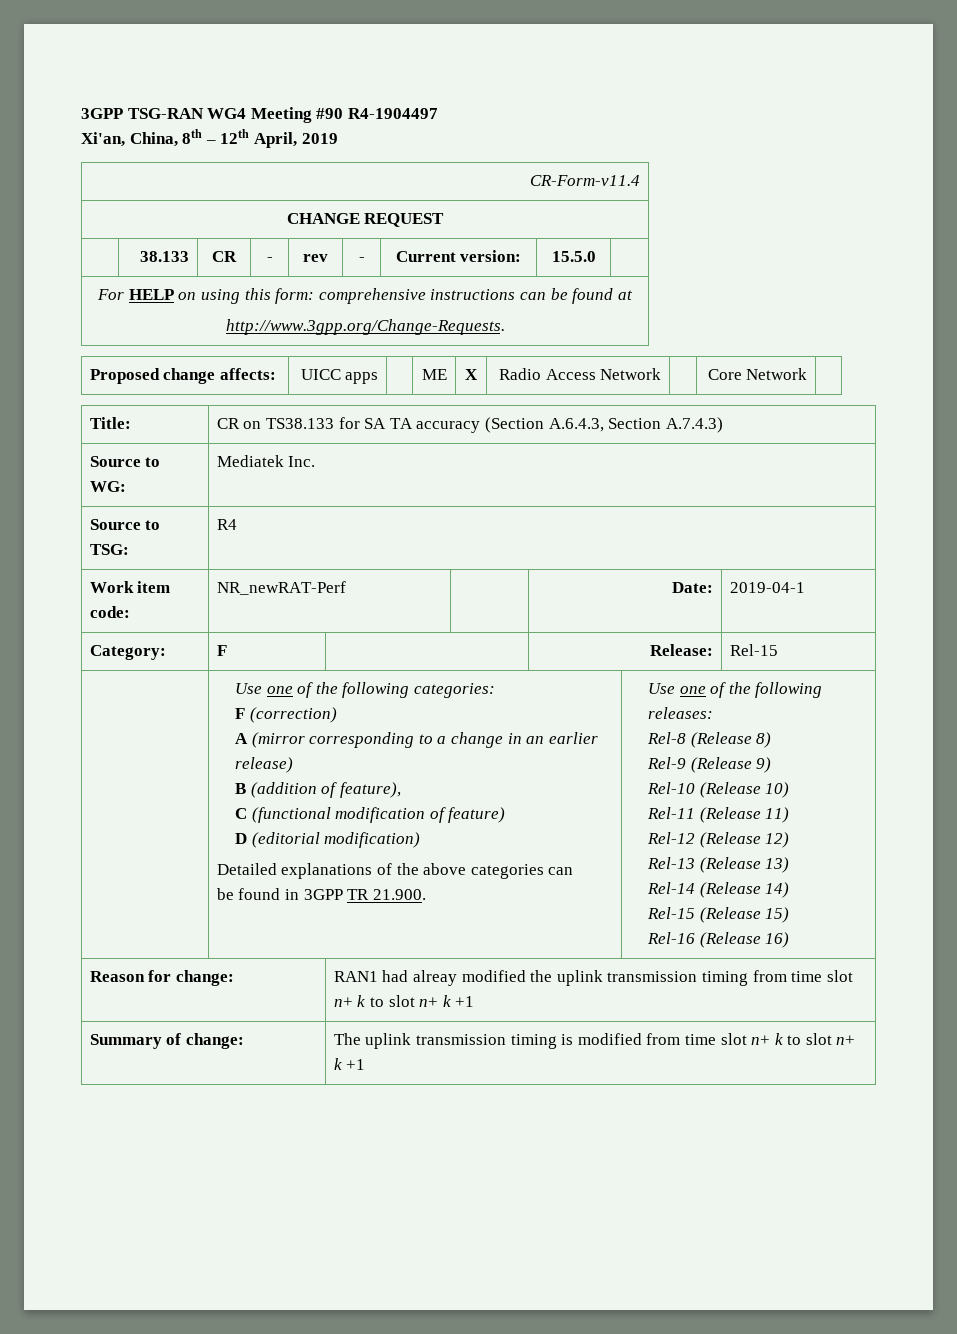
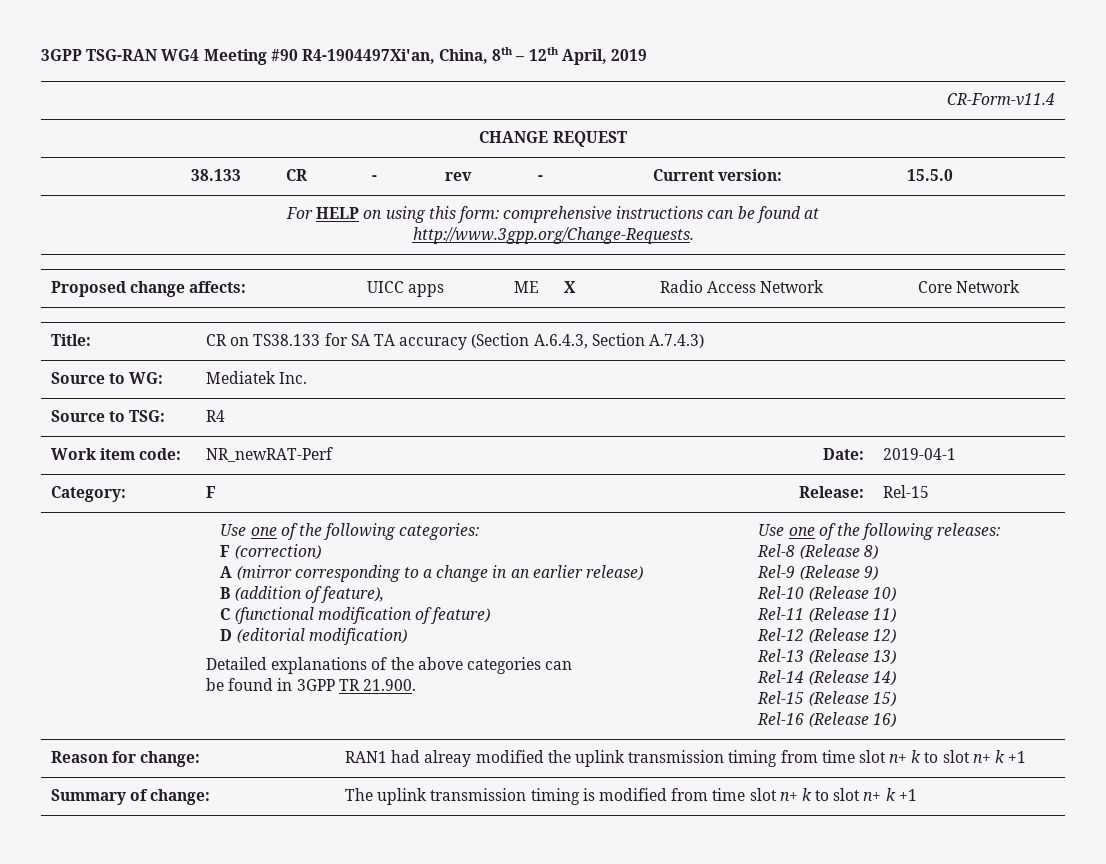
- 3GPP TSG-RAN WG4 Meeting #90 R4-1904497
- Xi'an, China, 8th – 12th April, 2019
+ 3GPP TSG-RAN WG4 Meeting #90 R4-1904497Xi'an, China, 8th – 12th April, 2019

